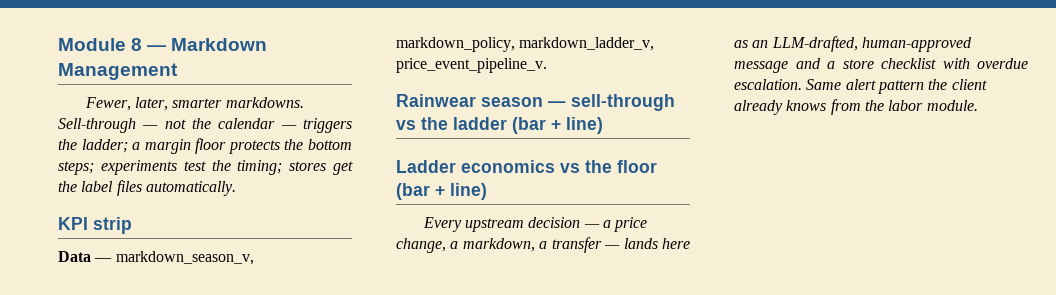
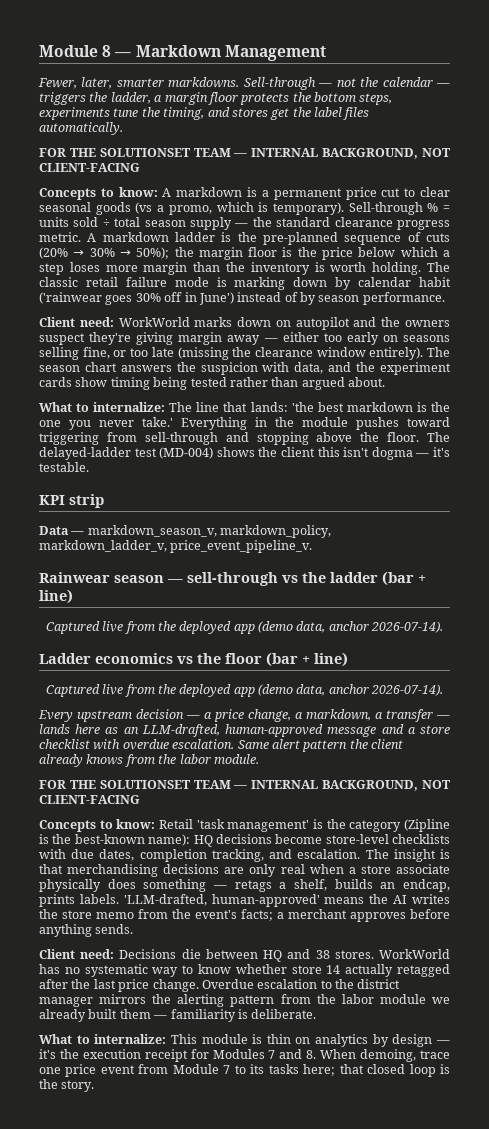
- Sell-through — not the calendar — triggers the ladder; a margin floor protects the bottom steps; experiments test the timing; stores get the label files automatically.
+ Sell-through — not the calendar — triggers the ladder, a margin floor protects the bottom steps, experiments tune the timing, and stores get the label files automatically.
+ FOR THE SOLUTIONSET TEAM — INTERNAL BACKGROUND, NOT CLIENT-FACING
+ Concepts to know: A markdown is a permanent price cut to clear seasonal goods (vs a promo, which is temporary). Sell-through % = units sold ÷ total season supply — the standard clearance progress metric. A markdown ladder is the pre-planned sequence of cuts (20% → 30% → 50%); the margin floor is the price below which a step loses more margin than the inventory is worth holding. The classic retail failure mode is marking down by calendar habit ('rainwear goes 30% off in June') instead of by season performance.
+ Client need: WorkWorld marks down on autopilot and the owners suspect they're giving margin away — either too early on seasons selling fine, or too late (missing the clearance window entirely). The season chart answers the suspicion with data, and the experiment cards show timing being tested rather than argued about.
+ What to internalize: The line that lands: 'the best markdown is the one you never take.' Everything in the module pushes toward triggering from sell-through and stopping above the floor. The delayed-ladder test (MD-004) shows the client this isn't dogma — it's testable.
  Rainwear season — sell-through vs the ladder (bar + line)
+ Captured live from the deployed app (demo data, anchor 2026-07-14).
  Ladder economics vs the floor (bar + line)
+ Captured live from the deployed app (demo data, anchor 2026-07-14).
  Same alert pattern the client already knows from the labor module.
+ FOR THE SOLUTIONSET TEAM — INTERNAL BACKGROUND, NOT CLIENT-FACING
+ Concepts to know: Retail 'task management' is the category (Zipline is the best-known name): HQ decisions become store-level checklists with due dates, completion tracking, and escalation. The insight is that merchandising decisions are only real when a store associate physically does something — retags a shelf, builds an endcap, prints labels. 'LLM-drafted, human-approved' means the AI writes the store memo from the event's facts; a merchant approves before anything sends.
+ Client need: Decisions die between HQ and 38 stores. WorkWorld has no systematic way to know whether store 14 actually retagged after the last price change. Overdue escalation to the district manager mirrors the alerting pattern from the labor module we already built them — familiarity is deliberate.
+ What to internalize: This module is thin on analytics by design — it's the execution receipt for Modules 7 and 8. When demoing, trace one price event from Module 7 to its tasks here; that closed loop is the story.

